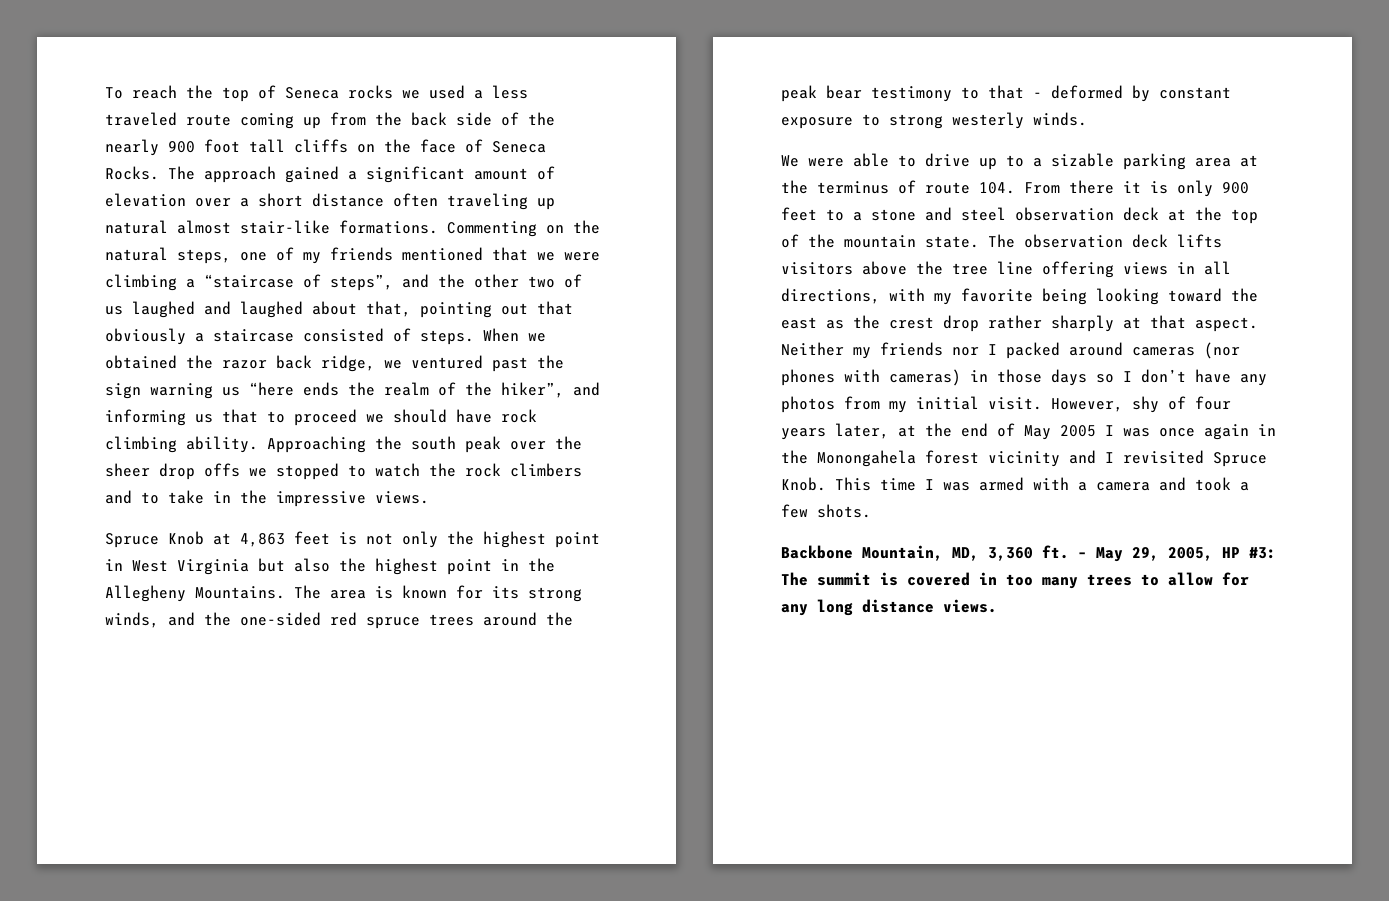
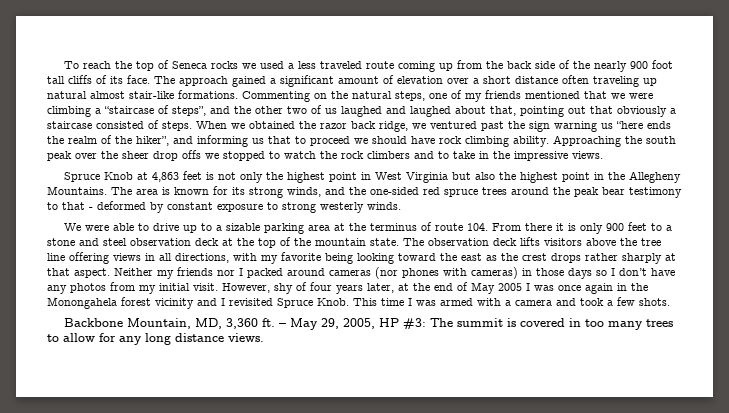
- To reach the top of Seneca rocks we used a less traveled route coming up from the back side of the nearly 900 foot tall cliffs on the face of Seneca Rocks.
+ To reach the top of Seneca rocks we used a less traveled route coming up from the back side of the nearly 900 foot tall cliffs of its face.
- The observation deck lifts visitors above the tree line offering views in all directions, with my favorite being looking toward the east as the crest drop rather sharply at that aspect.
+ The observation deck lifts visitors above the tree line offering views in all directions, with my favorite being looking toward the east as the crest drops rather sharply at that aspect.

